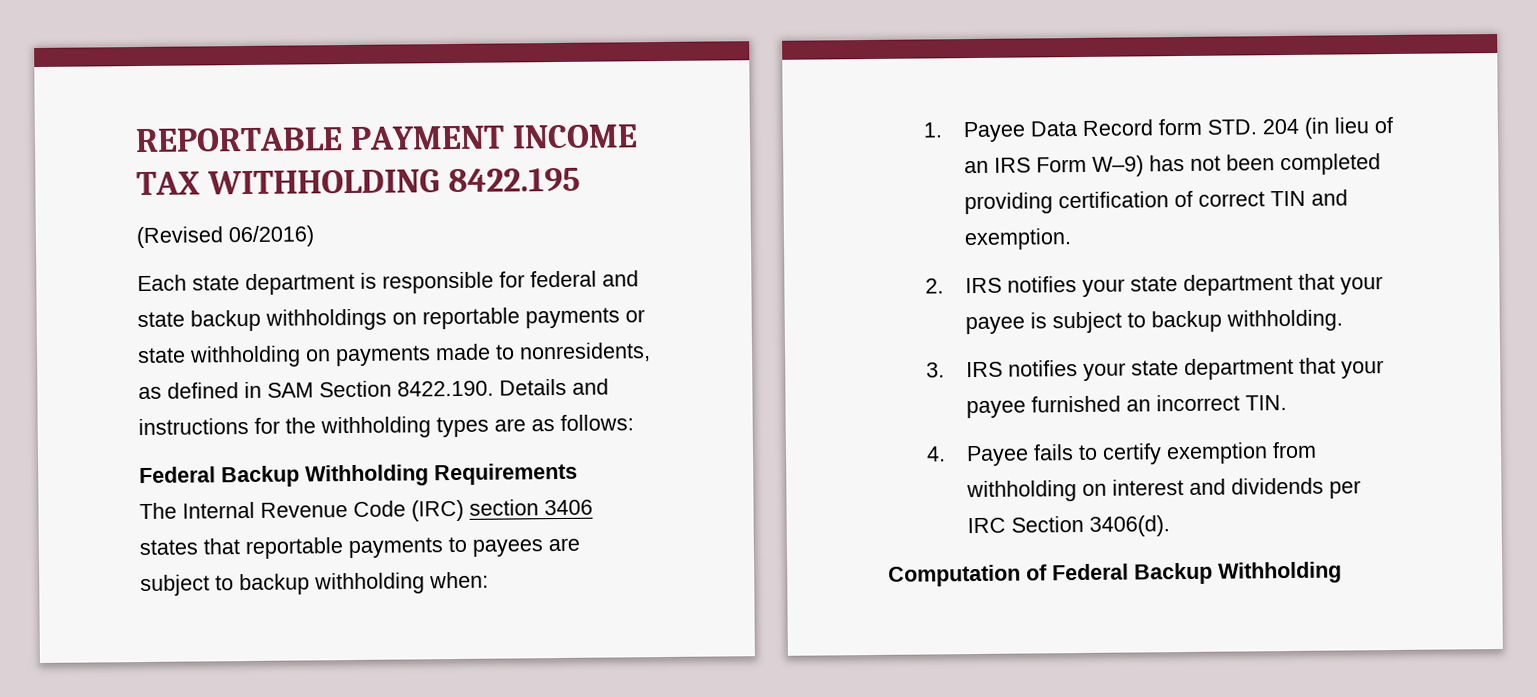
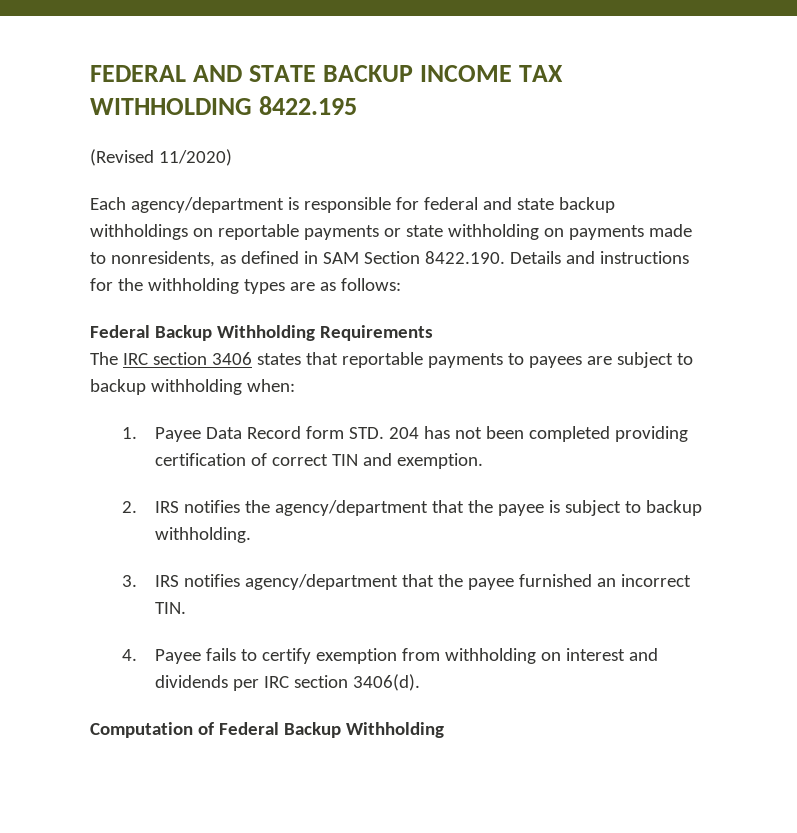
- REPORTABLE PAYMENT INCOME TAX WITHHOLDING 8422.195
+ FEDERAL AND STATE BACKUP INCOME TAX WITHHOLDING 8422.195
- (Revised 06/2016)
+ (Revised 11/2020)
- Each state department is responsible for federal and state backup withholdings on reportable payments or state withholding on payments made to nonresidents, as defined in SAM Section 8422.190. Details and instructions for the withholding types are as follows:
+ Each agency/department is responsible for federal and state backup withholdings on reportable payments or state withholding on payments made to nonresidents, as defined in SAM Section 8422.190. Details and instructions for the withholding types are as follows:
- The Internal Revenue Code (IRC) section 3406 states that reportable payments to payees are subject to backup withholding when:
+ The IRC section 3406 states that reportable payments to payees are subject to backup withholding when:
- 1. Payee Data Record form STD. 204 (in lieu of an IRS Form W–9) has not been completed providing certification of correct TIN and exemption.
+ 1. Payee Data Record form STD. 204 has not been completed providing certification of correct TIN and exemption.
- 2. IRS notifies your state department that your payee is subject to backup withholding.
+ 2. IRS notifies the agency/department that the payee is subject to backup withholding.
- 3. IRS notifies your state department that your payee furnished an incorrect TIN.
+ 3. IRS notifies agency/department that the payee furnished an incorrect TIN.
- 4. Payee fails to certify exemption from withholding on interest and dividends per IRC Section 3406(d).
+ 4. Payee fails to certify exemption from withholding on interest and dividends per IRC section 3406(d).

